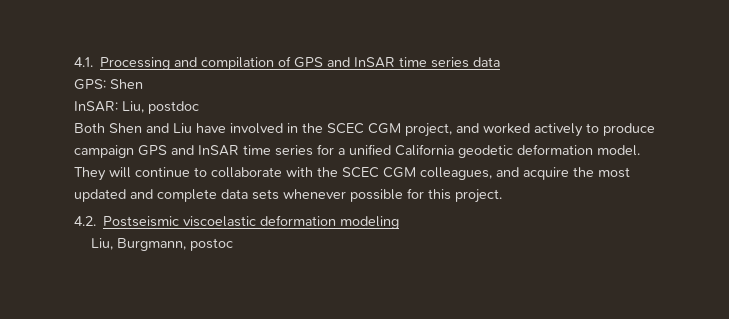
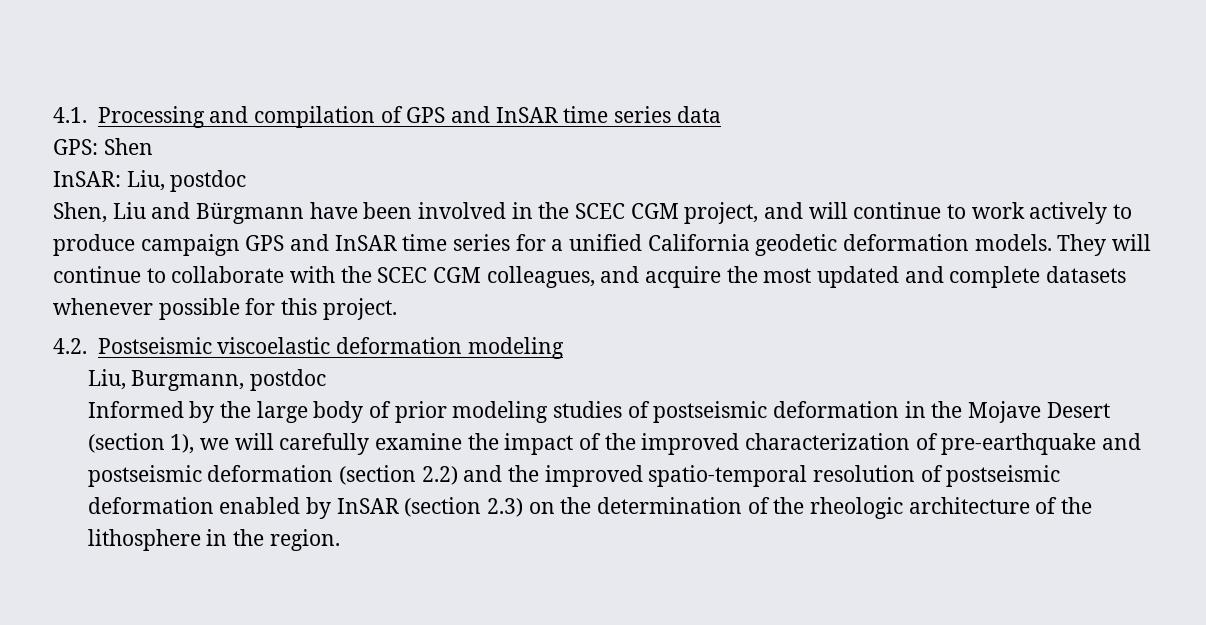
- Both Shen and Liu have involved in the SCEC CGM project, and worked actively to produce campaign GPS and InSAR time series for a unified California geodetic deformation model.
+ Shen, Liu and Bürgmann have been involved in the SCEC CGM project, and will continue to work actively to produce campaign GPS and InSAR time series for a unified California geodetic deformation models.
- They will continue to collaborate with the SCEC CGM colleagues, and acquire the most updated and complete data sets whenever possible for this project.
+ They will continue to collaborate with the SCEC CGM colleagues, and acquire the most updated and complete datasets whenever possible for this project.
- Liu, Burgmann, postoc
+ Liu, Burgmann, postdoc
+ Informed by the large body of prior modeling studies of postseismic deformation in the Mojave Desert (section 1), we will carefully examine the impact of the improved characterization of pre-earthquake and postseismic deformation (section 2.2) and the improved spatio-temporal resolution of postseismic deformation enabled by InSAR (section 2.3) on the determination of the rheologic architecture of the lithosphere in the region.

